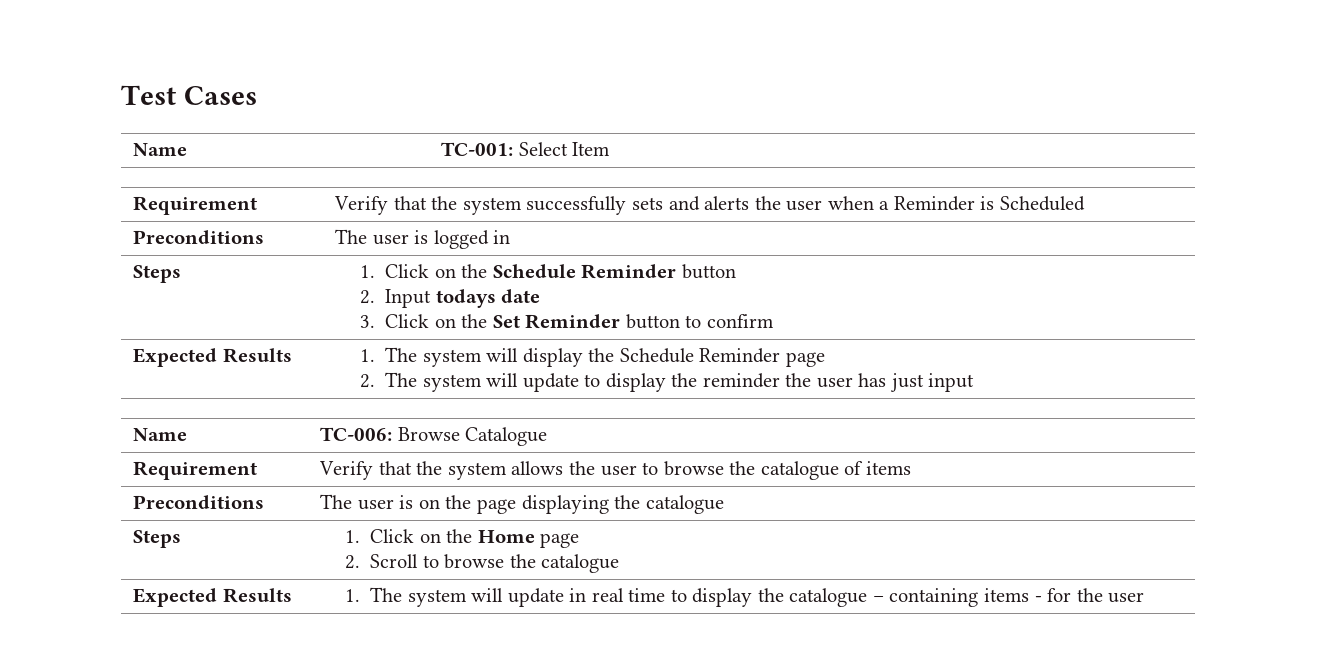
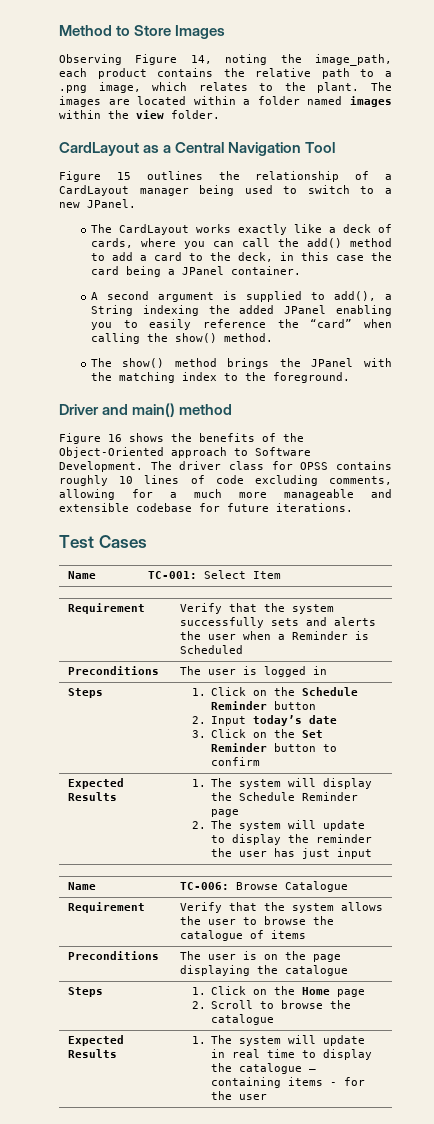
+ Method to Store Images
+ Observing Figure 14, noting the image_path, each product contains the relative path to a .png image, which relates to the plant. The images are located within a folder named images within the view folder.
+ CardLayout as a Central Navigation Tool
+ Figure 15 outlines the relationship of a CardLayout manager being used to switch to a new JPanel.
+ The CardLayout works exactly like a deck of cards, where you can call the add() method to add a card to the deck, in this case the card being a JPanel container.
+ A second argument is supplied to add(), a String indexing the added JPanel enabling you to easily reference the “card” when calling the show() method.
+ The show() method brings the JPanel with the matching index to the foreground.
+ Driver and main() method
+ Figure 16 shows the benefits of the Object-Oriented approach to Software Development. The driver class for OPSS contains roughly 10 lines of code excluding comments, allowing for a much more manageable and extensible codebase for future iterations.
  Steps | 1. Click on the Schedule Reminder button
- 2. Input todays date
+ 2. Input today’s date

